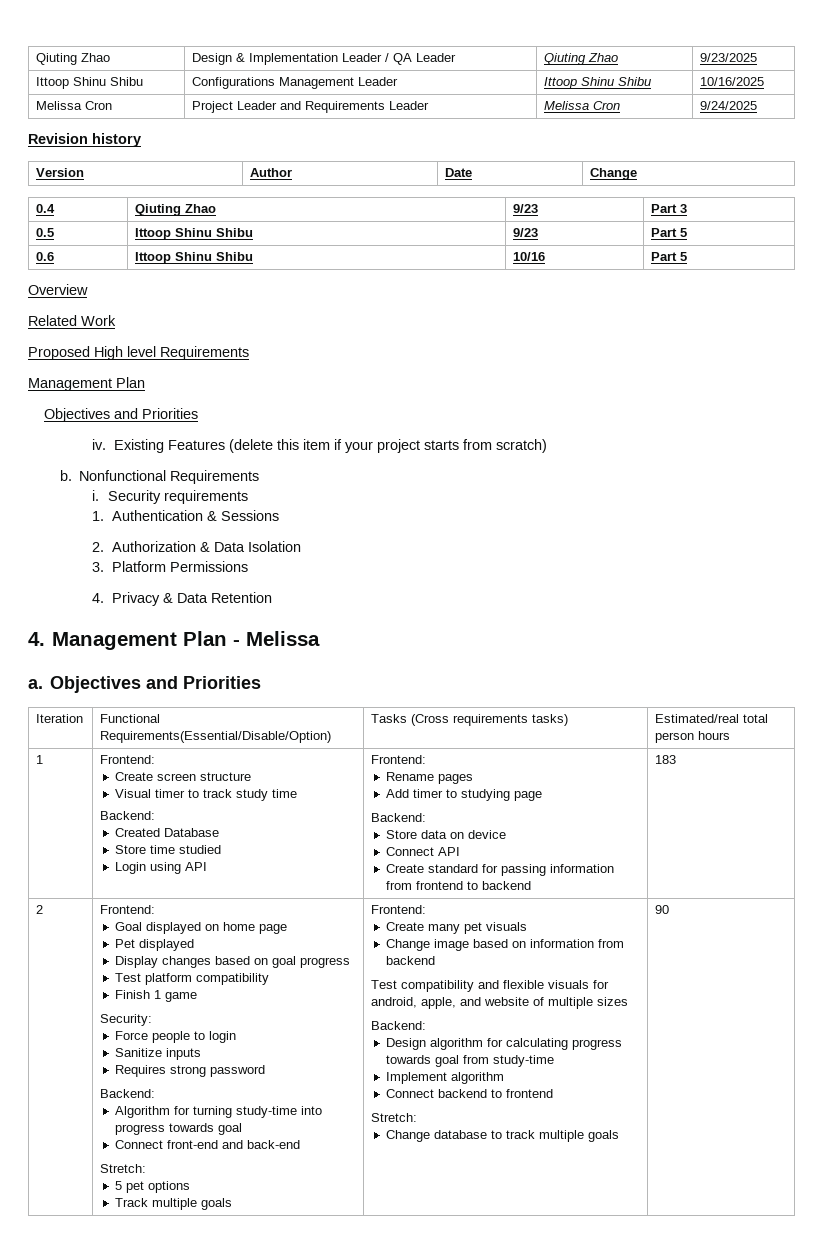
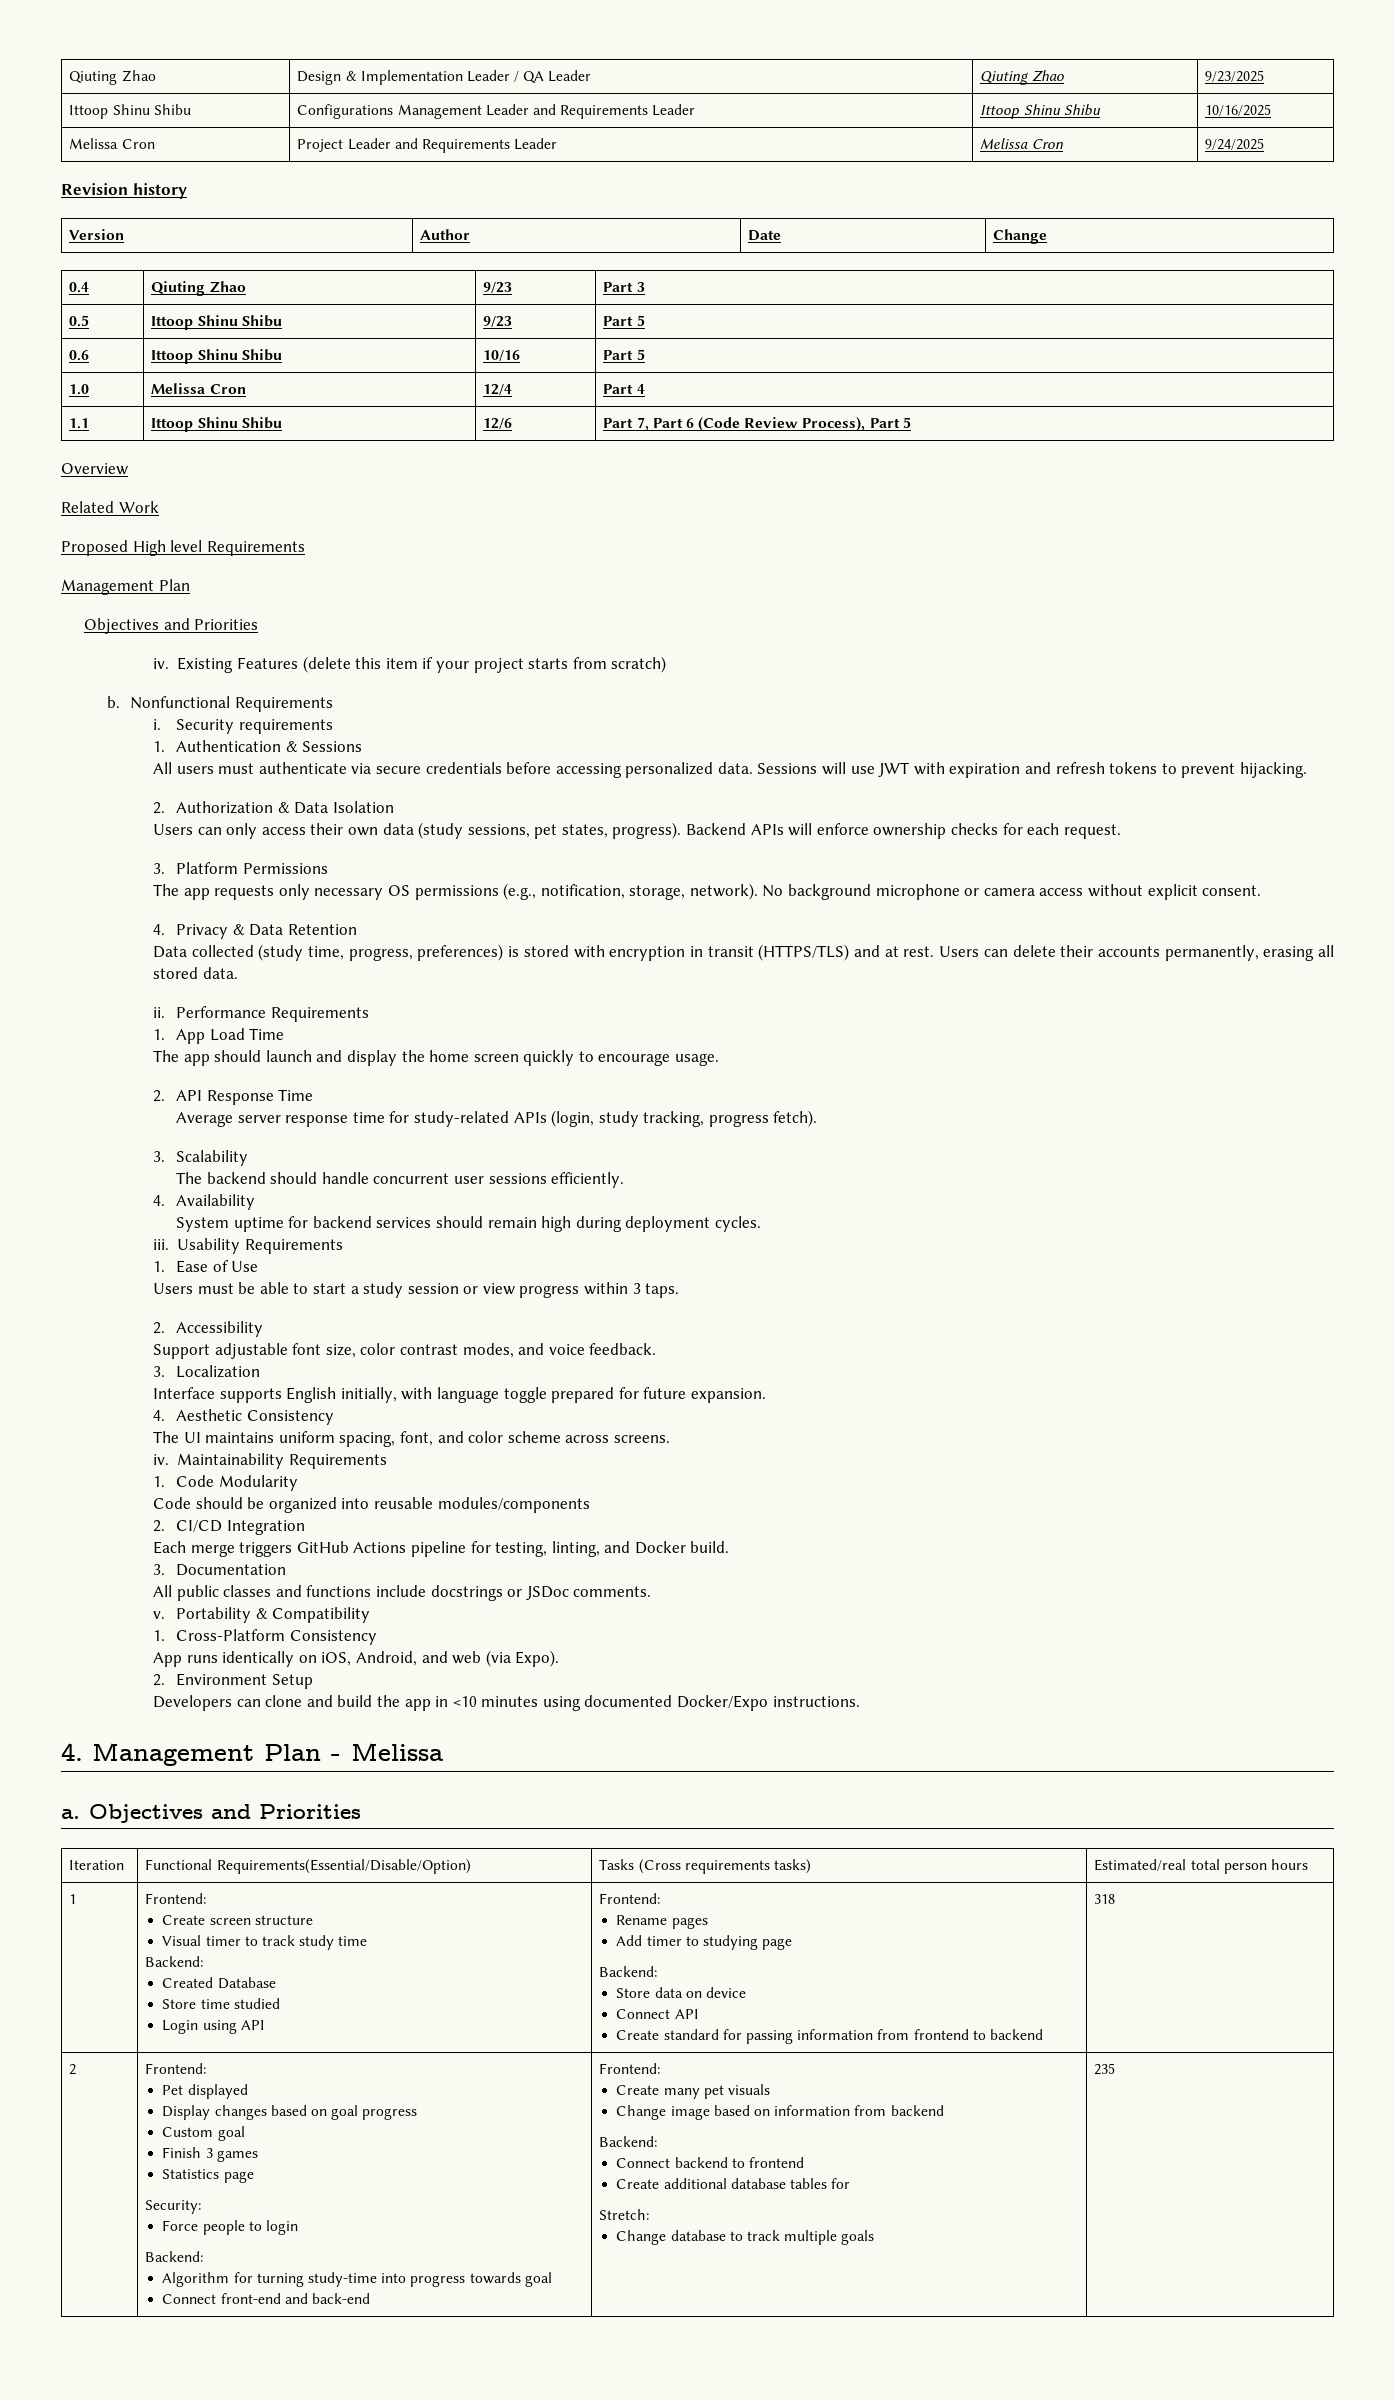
- Ittoop Shinu Shibu | Configurations Management Leader | Ittoop Shinu Shibu | 10/16/2025
+ Ittoop Shinu Shibu | Configurations Management Leader and Requirements Leader | Ittoop Shinu Shibu | 10/16/2025
+ 1.0 | Melissa Cron | 12/4 | Part 4
+ 1.1 | Ittoop Shinu Shibu | 12/6 | Part 7, Part 6 (Code Review Process), Part 5
+ All users must authenticate via secure credentials before accessing personalized data. Sessions will use JWT with expiration and refresh tokens to prevent hijacking.
+ Users can only access their own data (study sessions, pet states, progress). Backend APIs will enforce ownership checks for each request.
  3. Platform Permissions
+ The app requests only necessary OS permissions (e.g., notification, storage, network). No background microphone or camera access without explicit consent.
+ Data collected (study time, progress, preferences) is stored with encryption in transit (HTTPS/TLS) and at rest. Users can delete their accounts permanently, erasing all stored data.
+ ii. Performance Requirements
+ 1. App Load Time
+ The app should launch and display the home screen quickly to encourage usage.
+ 2. API Response Time
+ Average server response time for study-related APIs (login, study tracking, progress fetch).
+ 3. Scalability
+ The backend should handle concurrent user sessions efficiently.
+ 4. Availability
+ System uptime for backend services should remain high during deployment cycles.
+ iii. Usability Requirements
+ 1. Ease of Use
+ Users must be able to start a study session or view progress within 3 taps.
+ 2. Accessibility
+ Support adjustable font size, color contrast modes, and voice feedback.
+ 3. Localization
+ Interface supports English initially, with language toggle prepared for future expansion.
+ 4. Aesthetic Consistency
+ The UI maintains uniform spacing, font, and color scheme across screens.
+ iv. Maintainability Requirements
+ 1. Code Modularity
+ Code should be organized into reusable modules/components
+ 2. CI/CD Integration
+ Each merge triggers GitHub Actions pipeline for testing, linting, and Docker build.
+ 3. Documentation
+ All public classes and functions include docstrings or JSDoc comments.
+ v. Portability & Compatibility
+ 1. Cross-Platform Consistency
+ App runs identically on iOS, Android, and web (via Expo).
+ 2. Environment Setup
+ Developers can clone and build the app in <10 minutes using documented Docker/Expo instructions.
- 183
+ 318
- Goal displayed on home page
- Test platform compatibility
- Finish 1 game
+ Custom goal
+ Finish 3 games
+ Statistics page
- Sanitize inputs
- Requires strong password
  Connect front-end and back-end
- Stretch:
- 5 pet options
- Track multiple goals
  Change image based on information from backend
- Test compatibility and flexible visuals for android, apple, and website of multiple sizes
  Backend:
- Design algorithm for calculating progress towards goal from study-time
- Implement algorithm
+ Create additional database tables for
- 90
+ 235

